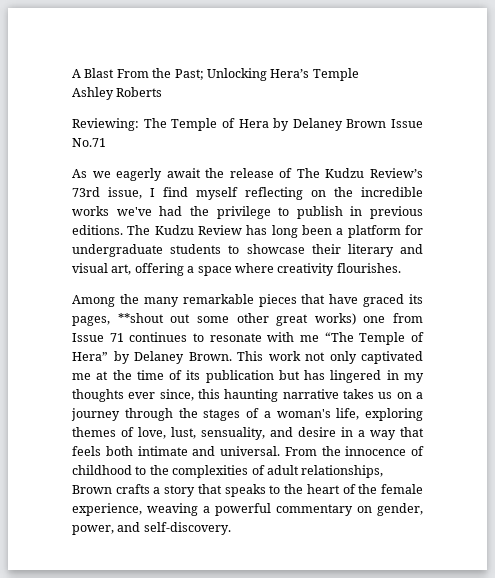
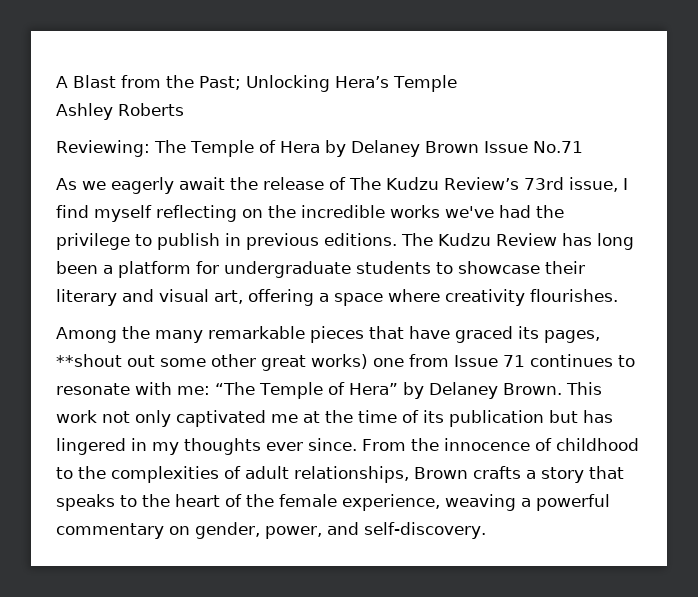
- A Blast From the Past; Unlocking Hera’s Temple
+ A Blast from the Past; Unlocking Hera’s Temple
- Among the many remarkable pieces that have graced its pages, **shout out some other great works) one from Issue 71 continues to resonate with me “The Temple of Hera” by Delaney Brown.
+ Among the many remarkable pieces that have graced its pages, **shout out some other great works) one from Issue 71 continues to resonate with me: “The Temple of Hera” by Delaney Brown.
- This work not only captivated me at the time of its publication but has lingered in my thoughts ever since, this haunting narrative takes us on a journey through the stages of a woman's life, exploring themes of love, lust, sensuality, and desire in a way that feels both intimate and universal.
+ This work not only captivated me at the time of its publication but has lingered in my thoughts ever since.

